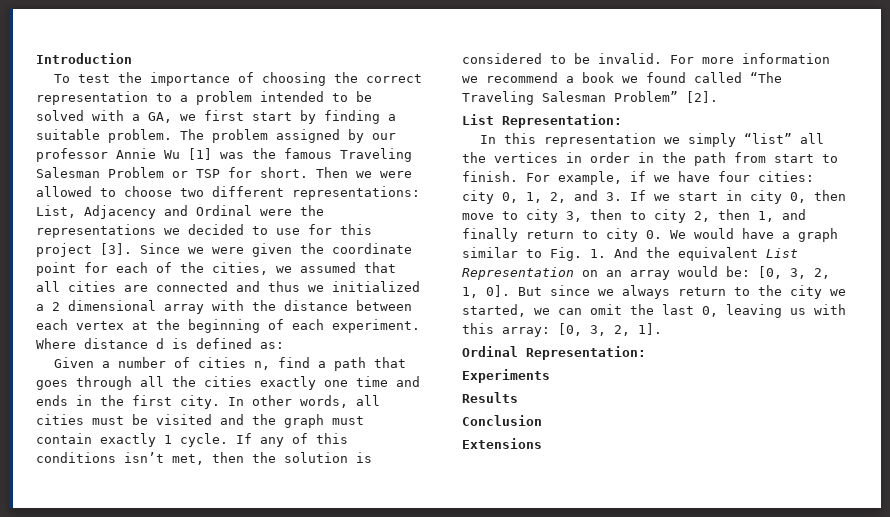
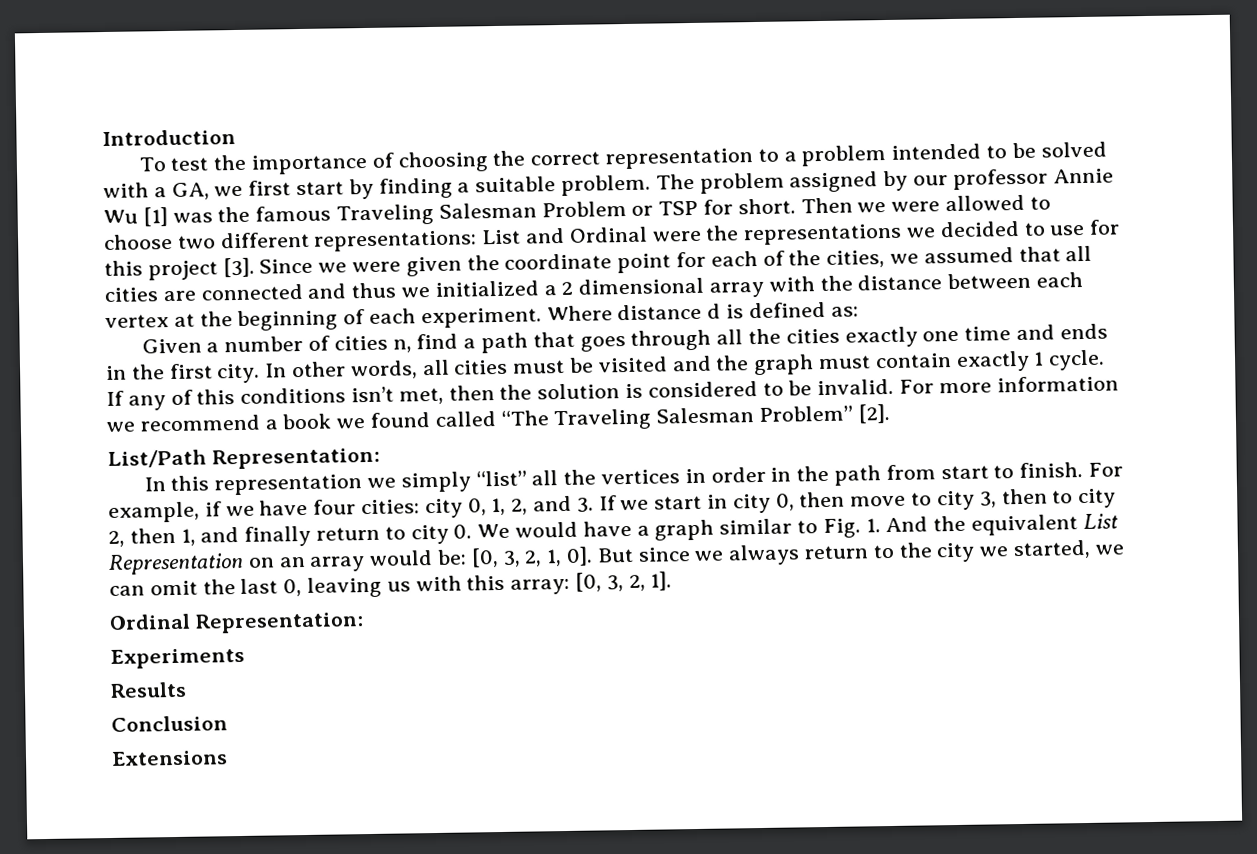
- Then we were allowed to choose two different representations: List, Adjacency and Ordinal were the representations we decided to use for this project [3].
+ Then we were allowed to choose two different representations: List and Ordinal were the representations we decided to use for this project [3].
- List Representation:
+ List/Path Representation:

